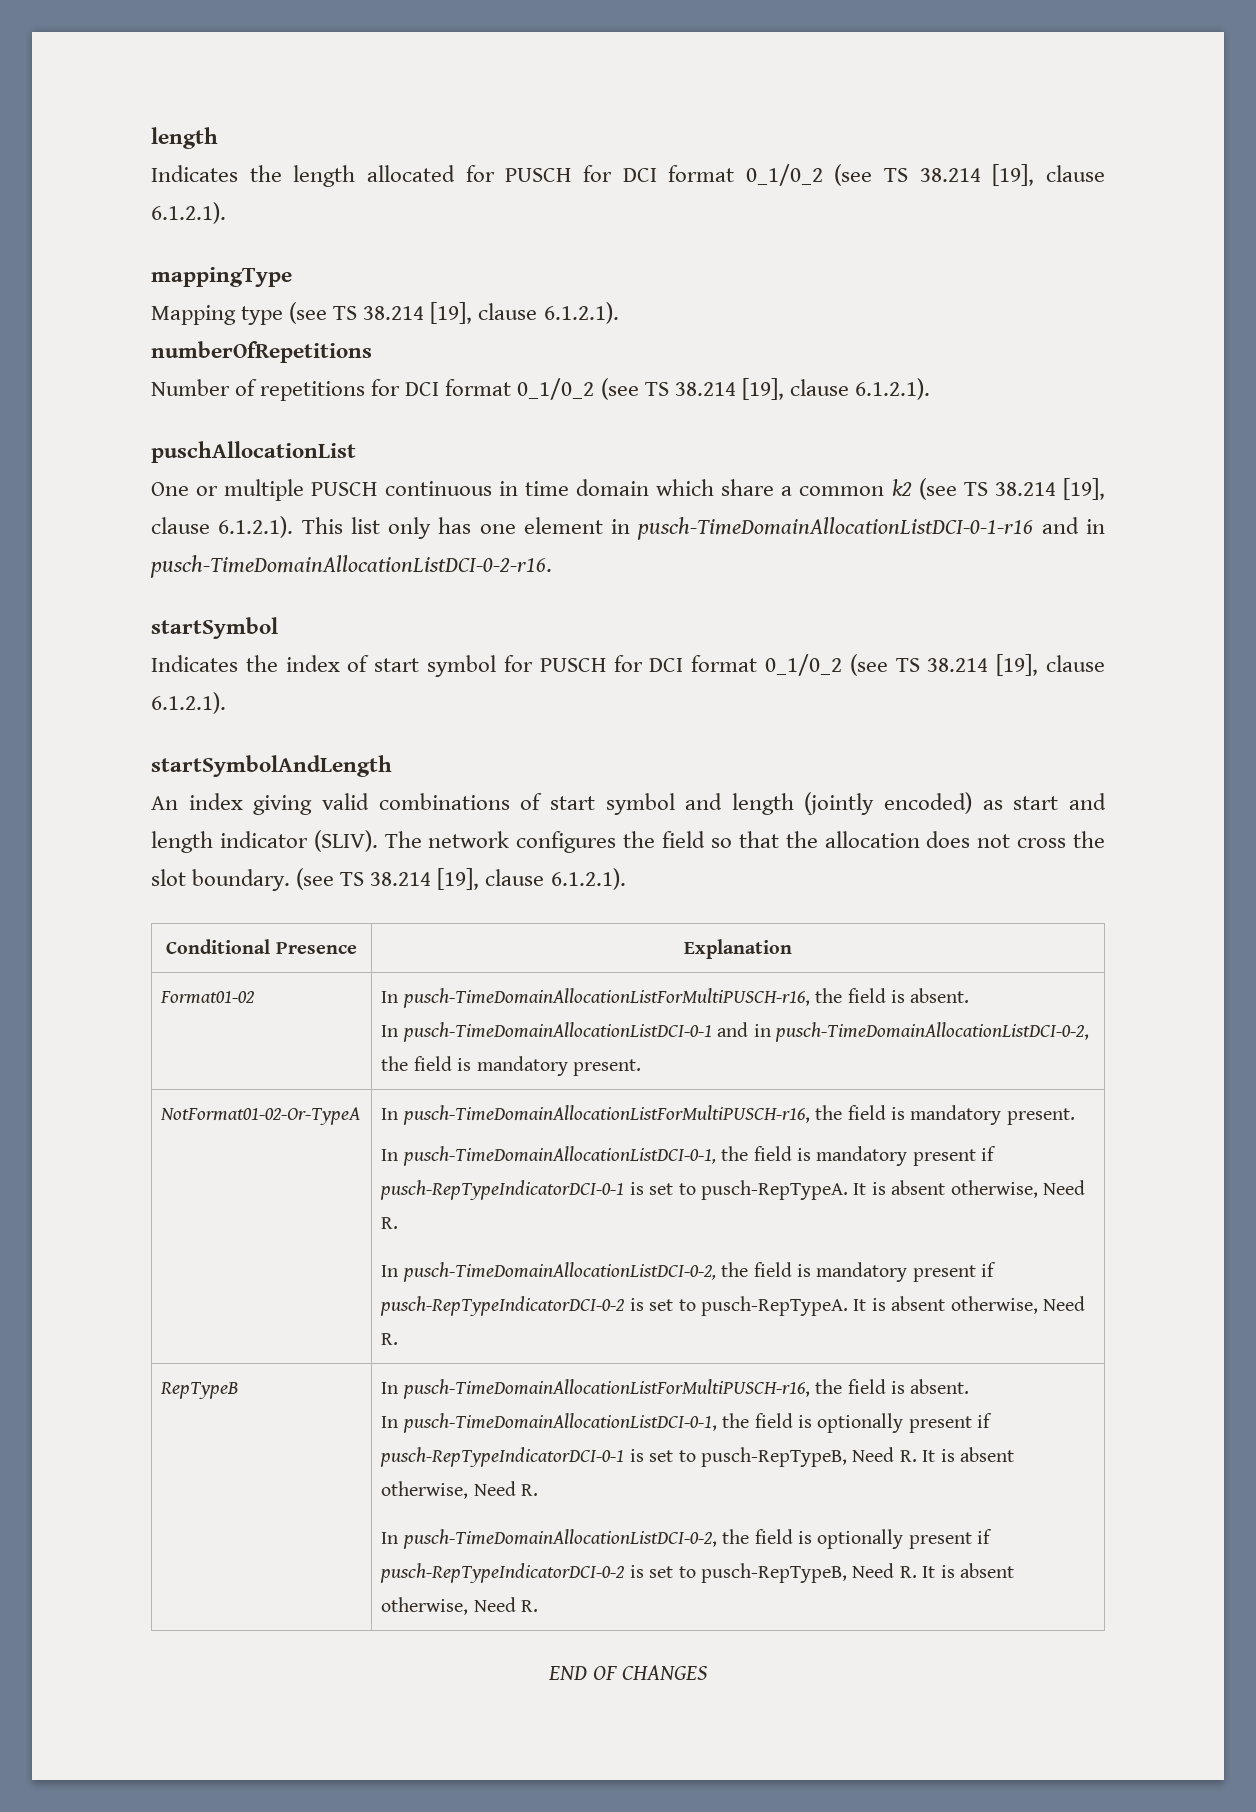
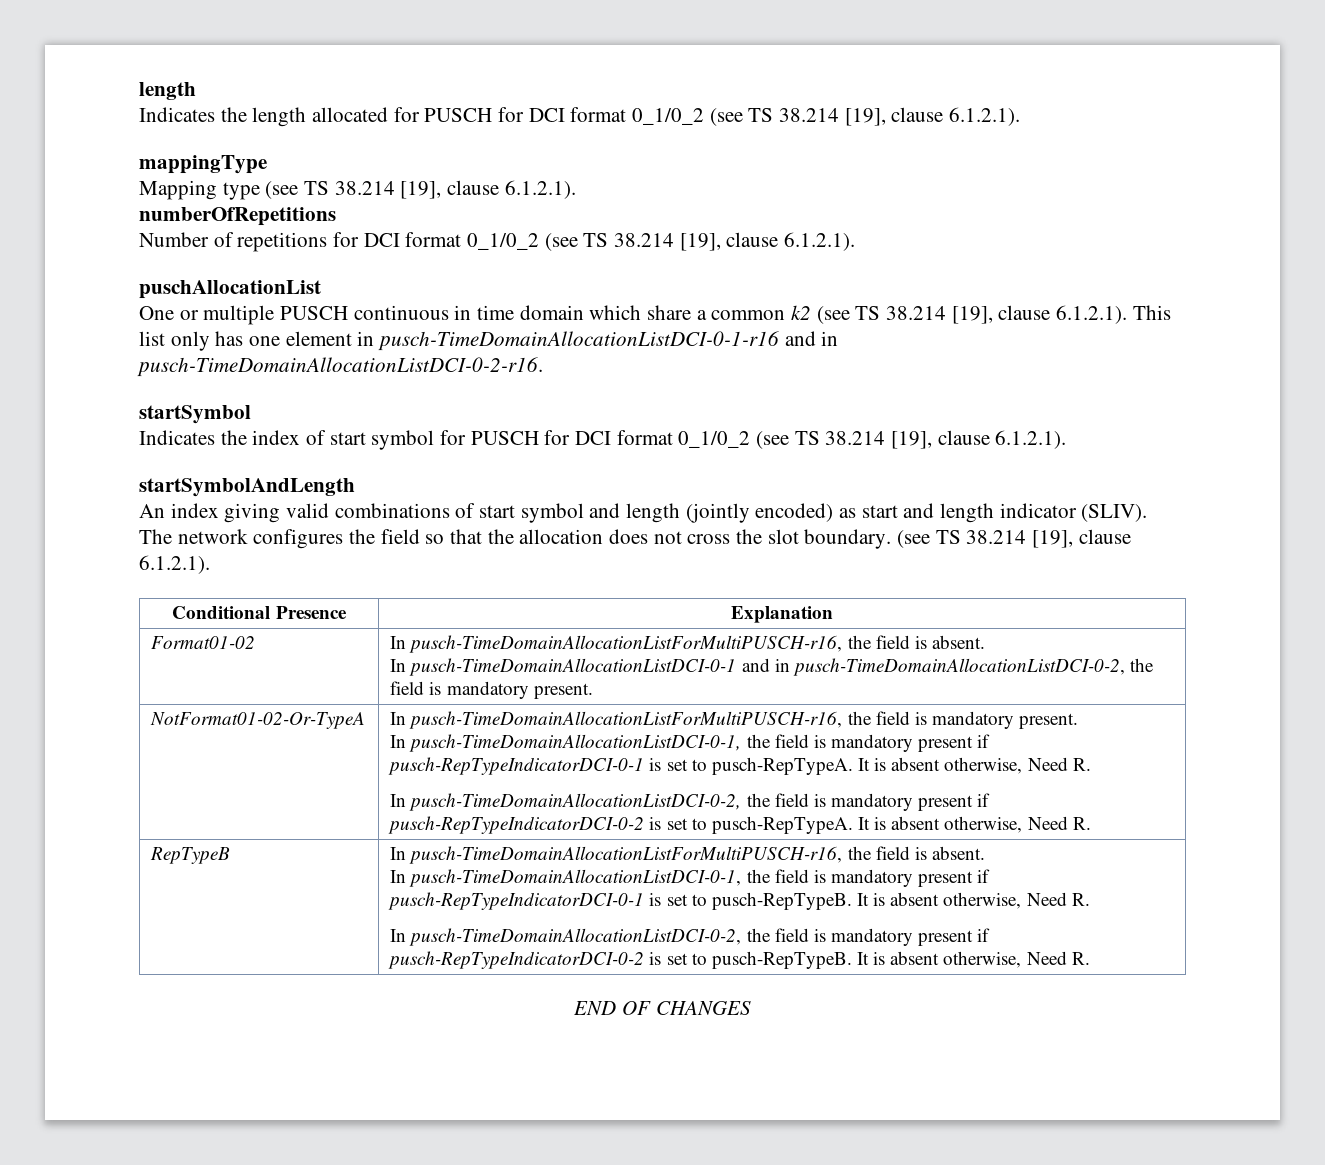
- In pusch-TimeDomainAllocationListDCI-0-1, the field is optionally present if pusch-RepTypeIndicatorDCI-0-1 is set to pusch-RepTypeB, Need R. It is absent otherwise, Need R.
+ In pusch-TimeDomainAllocationListDCI-0-1, the field is mandatory present if pusch-RepTypeIndicatorDCI-0-1 is set to pusch-RepTypeB. It is absent otherwise, Need R.
- In pusch-TimeDomainAllocationListDCI-0-2, the field is optionally present if pusch-RepTypeIndicatorDCI-0-2 is set to pusch-RepTypeB, Need R. It is absent otherwise, Need R.
+ In pusch-TimeDomainAllocationListDCI-0-2, the field is mandatory present if pusch-RepTypeIndicatorDCI-0-2 is set to pusch-RepTypeB. It is absent otherwise, Need R.

